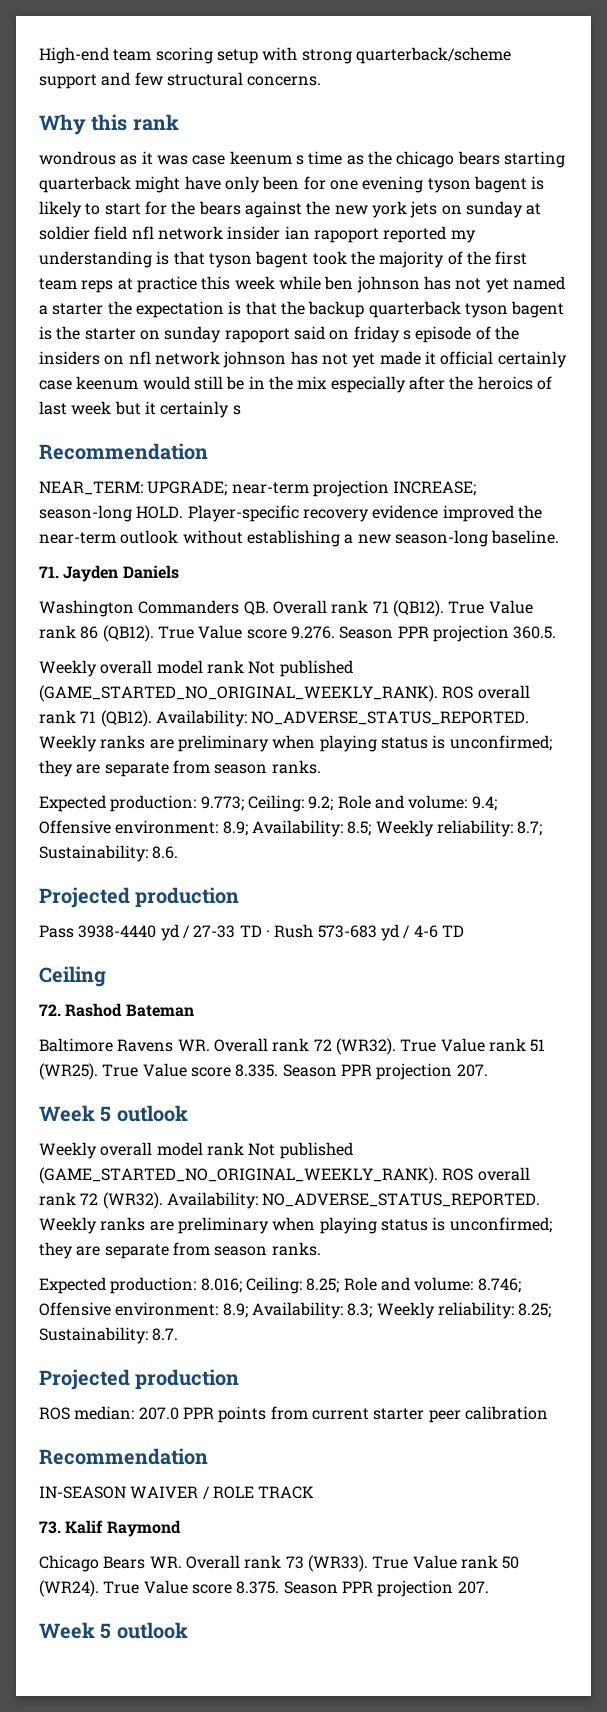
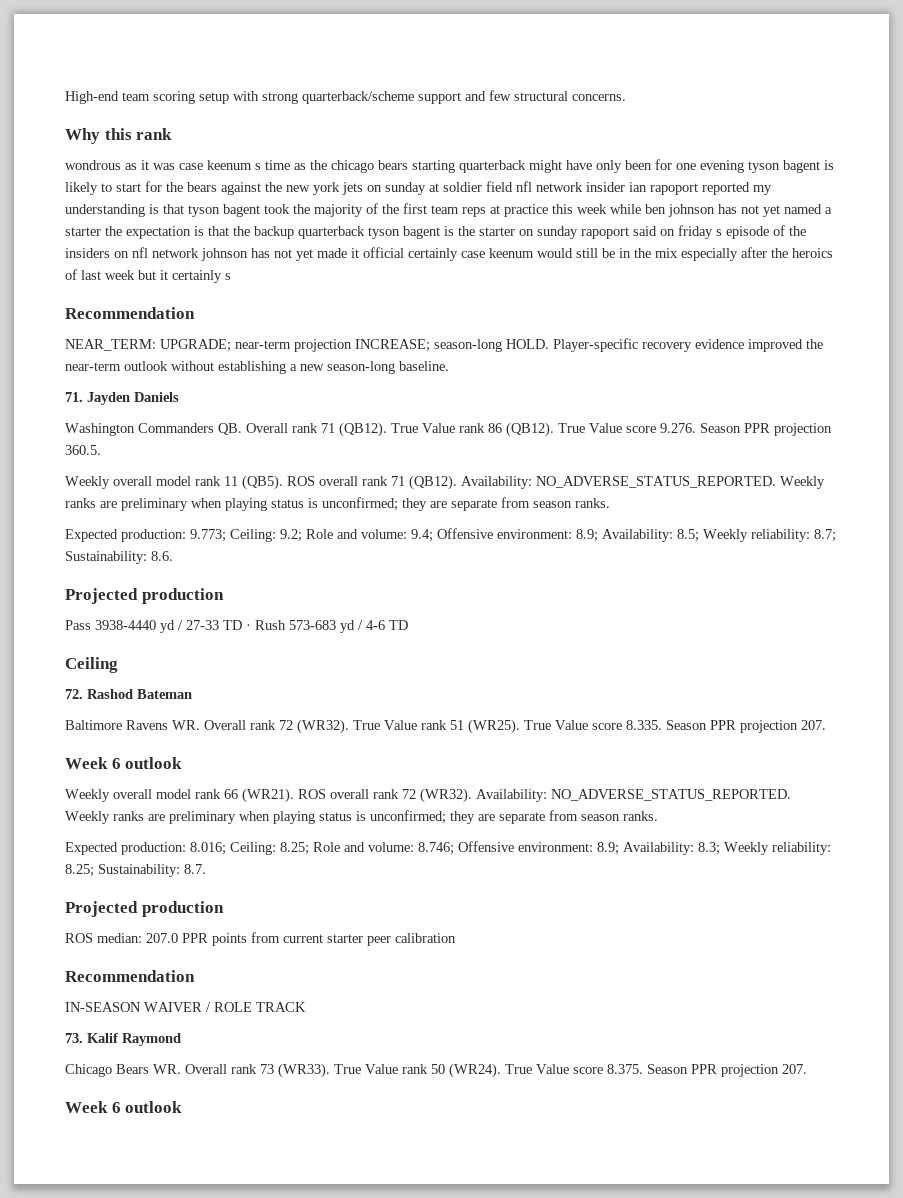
  True Value score 9.276. Season PPR projection 360.5.
- Weekly overall model rank Not published (GAME_STARTED_NO_ORIGINAL_WEEKLY_RANK).
+ Weekly overall model rank 11 (QB5).
  True Value score 8.335. Season PPR projection 207.
- Week 5 outlook
- Weekly overall model rank Not published (GAME_STARTED_NO_ORIGINAL_WEEKLY_RANK).
+ Week 6 outlook
+ Weekly overall model rank 66 (WR21).
  True Value score 8.375. Season PPR projection 207.
- Week 5 outlook
+ Week 6 outlook

